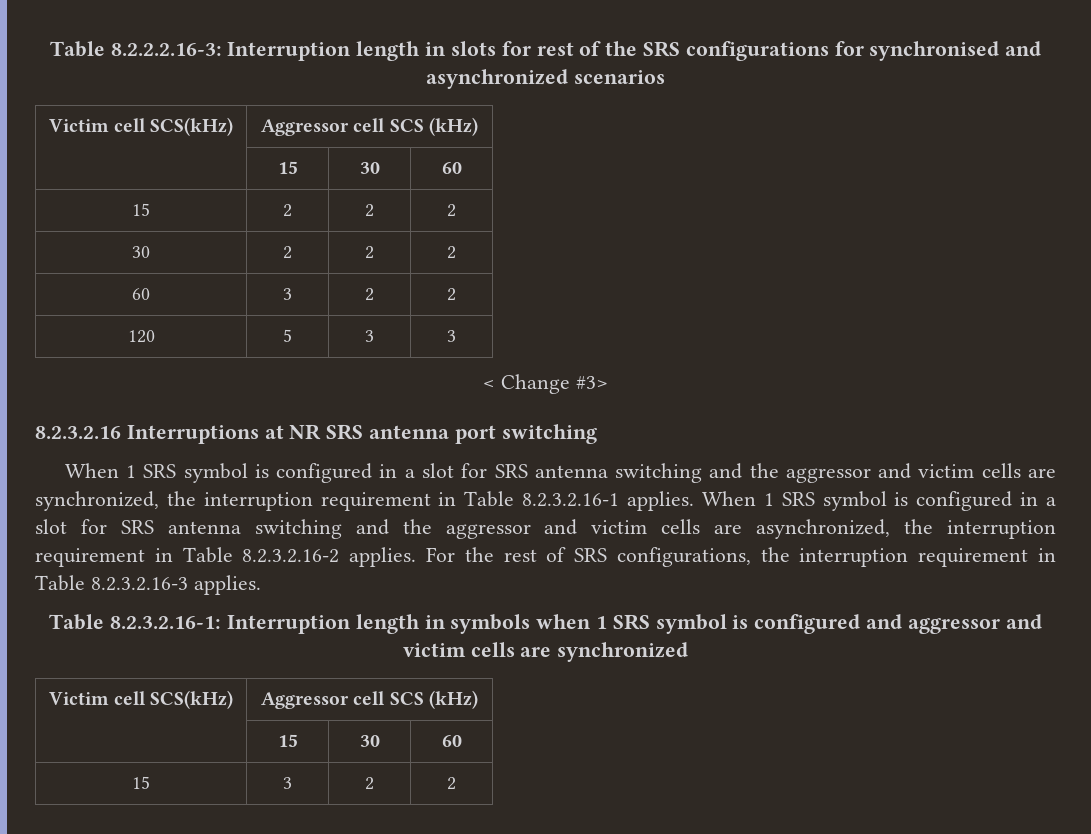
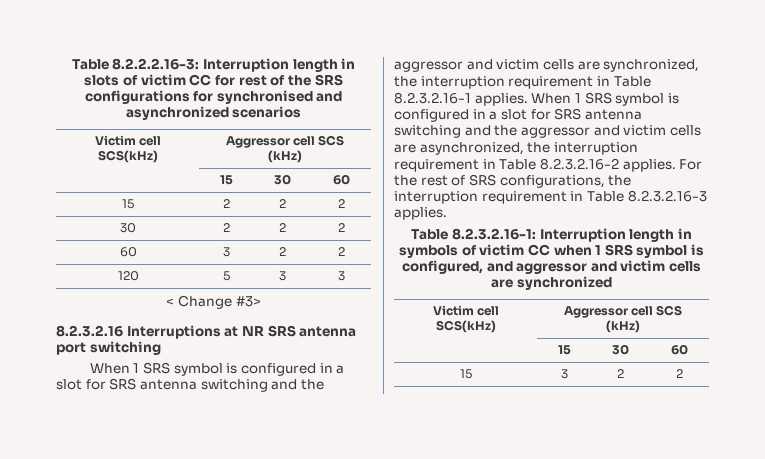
- Table 8.2.2.2.16-3: Interruption length in slots for rest of the SRS configurations for synchronised and asynchronized scenarios
+ Table 8.2.2.2.16-3: Interruption length in slots of victim CC for rest of the SRS configurations for synchronised and asynchronized scenarios
- Table 8.2.3.2.16-1: Interruption length in symbols when 1 SRS symbol is configured and aggressor and victim cells are synchronized
+ Table 8.2.3.2.16-1: Interruption length in symbols of victim CC when 1 SRS symbol is configured, and aggressor and victim cells are synchronized

